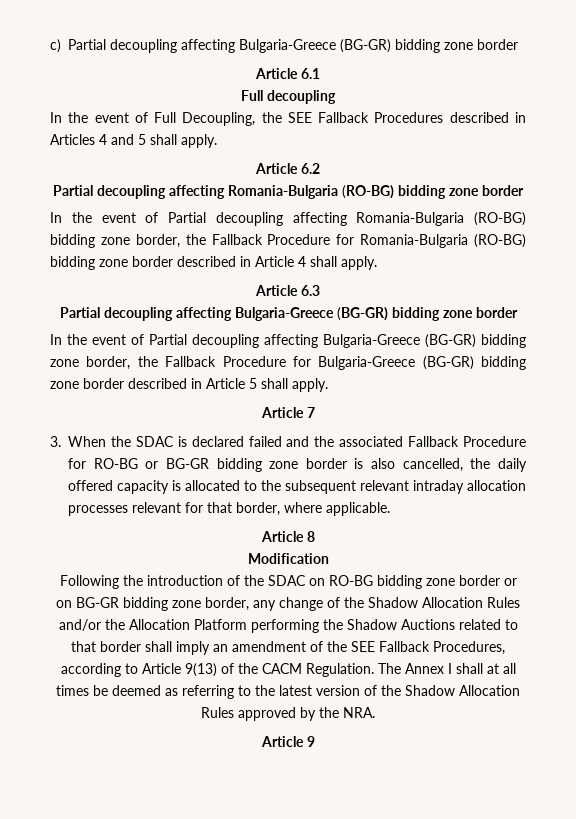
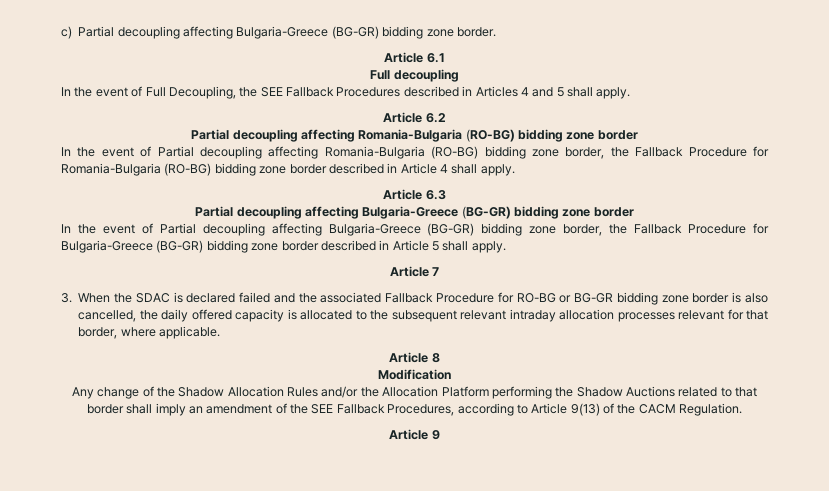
- c) Partial decoupling affecting Bulgaria-Greece (BG-GR) bidding zone border
+ c) Partial decoupling affecting Bulgaria-Greece (BG-GR) bidding zone border.
- Following the introduction of the SDAC on RO-BG bidding zone border or on BG-GR bidding zone border, any change of the Shadow Allocation Rules and/or the Allocation Platform performing the Shadow Auctions related to that border shall imply an amendment of the SEE Fallback Procedures, according to Article 9(13) of the CACM Regulation. The Annex I shall at all times be deemed as referring to the latest version of the Shadow Allocation Rules approved by the NRA.
+ Any change of the Shadow Allocation Rules and/or the Allocation Platform performing the Shadow Auctions related to that border shall imply an amendment of the SEE Fallback Procedures, according to Article 9(13) of the CACM Regulation.

